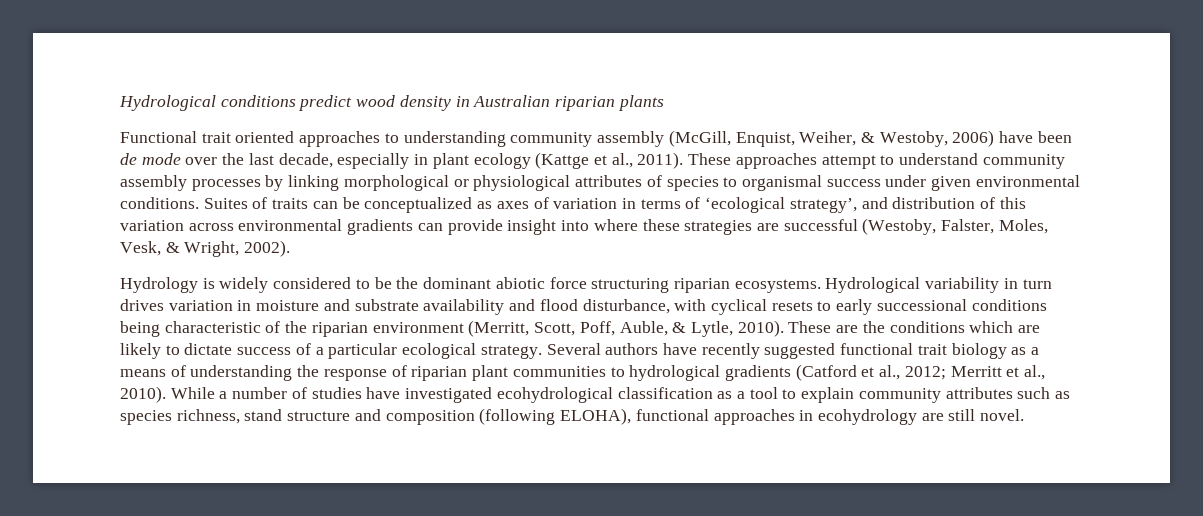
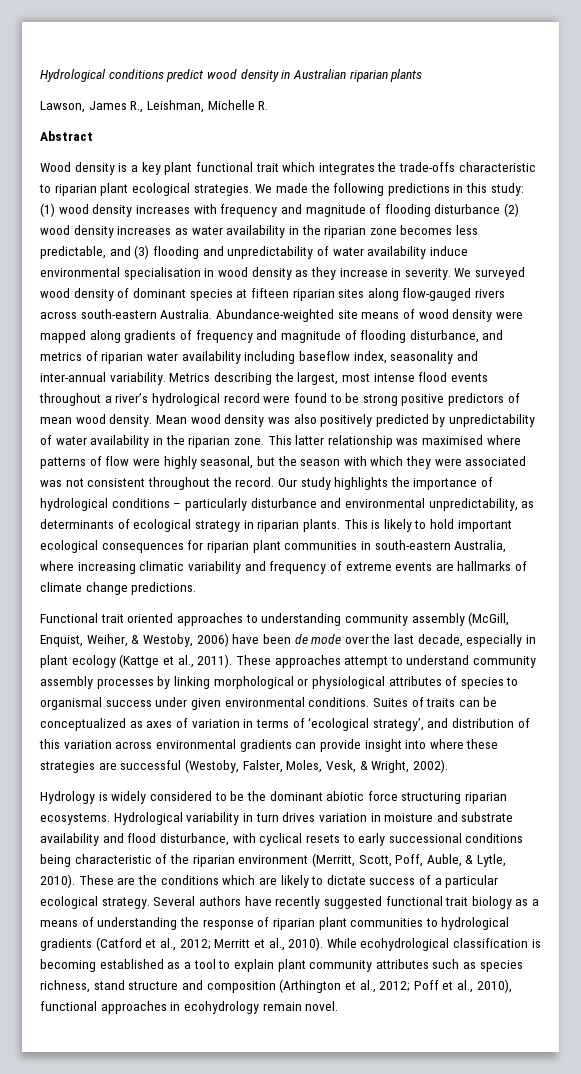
+ Lawson, James R., Leishman, Michelle R.
+ Abstract
+ Wood density is a key plant functional trait which integrates the trade-offs characteristic to riparian plant ecological strategies. We made the following predictions in this study: (1) wood density increases with frequency and magnitude of flooding disturbance (2) wood density increases as water availability in the riparian zone becomes less predictable, and (3) flooding and unpredictability of water availability induce environmental specialisation in wood density as they increase in severity. We surveyed wood density of dominant species at fifteen riparian sites along flow-gauged rivers across south-eastern Australia. Abundance-weighted site means of wood density were mapped along gradients of frequency and magnitude of flooding disturbance, and metrics of riparian water availability including baseflow index, seasonality and inter-annual variability. Metrics describing the largest, most intense flood events throughout a river’s hydrological record were found to be strong positive predictors of mean wood density. Mean wood density was also positively predicted by unpredictability of water availability in the riparian zone. This latter relationship was maximised where patterns of flow were highly seasonal, but the season with which they were associated was not consistent throughout the record. Our study highlights the importance of hydrological conditions – particularly disturbance and environmental unpredictability, as determinants of ecological strategy in riparian plants. This is likely to hold important ecological consequences for riparian plant communities in south-eastern Australia, where increasing climatic variability and frequency of extreme events are hallmarks of climate change predictions.
- While a number of studies have investigated ecohydrological classification as a tool to explain community attributes such as species richness, stand structure and composition (following ELOHA), functional approaches in ecohydrology are still novel.
+ While ecohydrological classification is becoming established as a tool to explain plant community attributes such as species richness, stand structure and composition (Arthington et al., 2012; Poff et al., 2010), functional approaches in ecohydrology remain novel.

